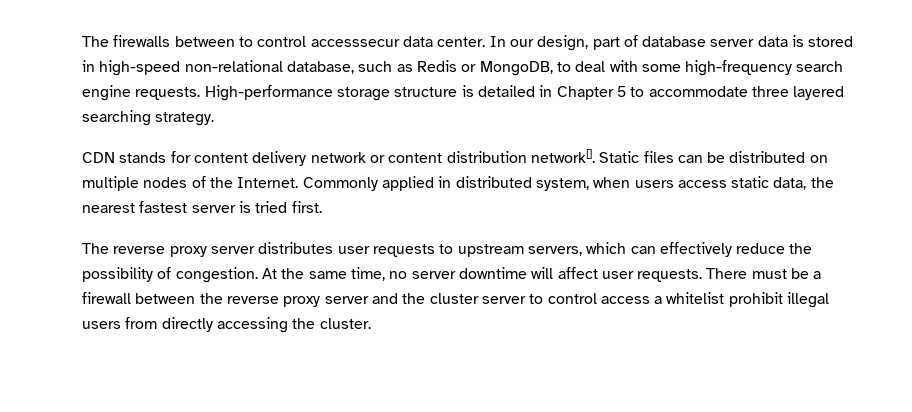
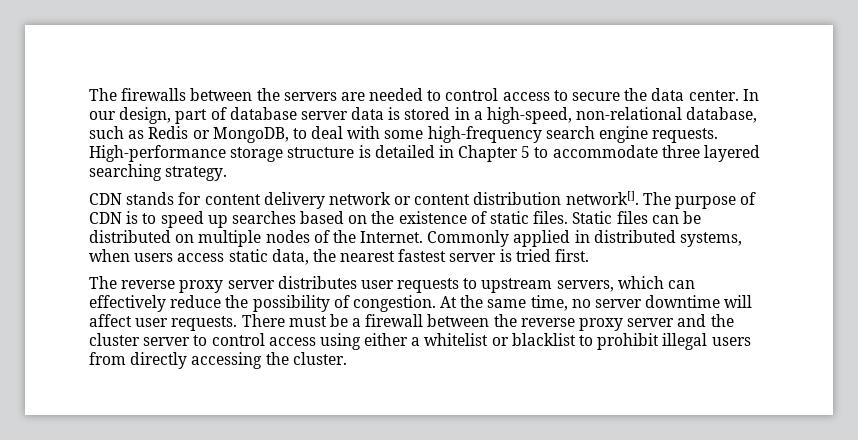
- The firewalls between to control accesssecur data center.
+ The firewalls between the servers are needed to control access to secure the data center.
- In our design, part of database server data is stored in high-speed non-relational database, such as Redis or MongoDB, to deal with some high-frequency search engine requests.
+ In our design, part of database server data is stored in a high-speed, non-relational database, such as Redis or MongoDB, to deal with some high-frequency search engine requests.
+ The purpose of CDN is to speed up searches based on the existence of static files.
- Commonly applied in distributed system, when users access static data, the nearest fastest server is tried first.
+ Commonly applied in distributed systems, when users access static data, the nearest fastest server is tried first.
- There must be a firewall between the reverse proxy server and the cluster server to control access a whitelist prohibit illegal users from directly accessing the cluster.
+ There must be a firewall between the reverse proxy server and the cluster server to control access using either a whitelist or blacklist to prohibit illegal users from directly accessing the cluster.

